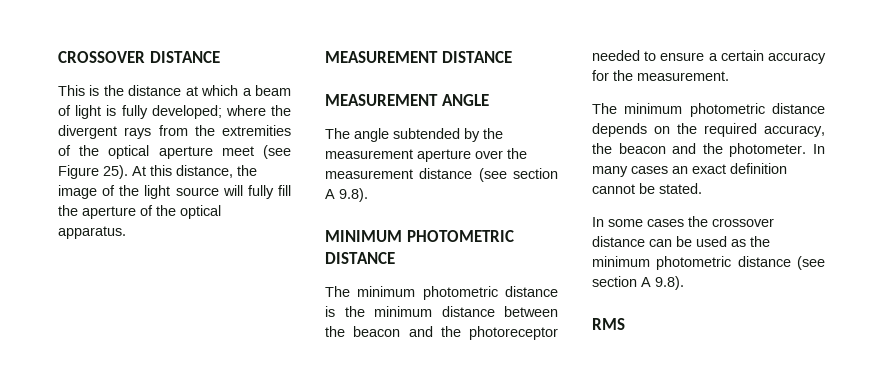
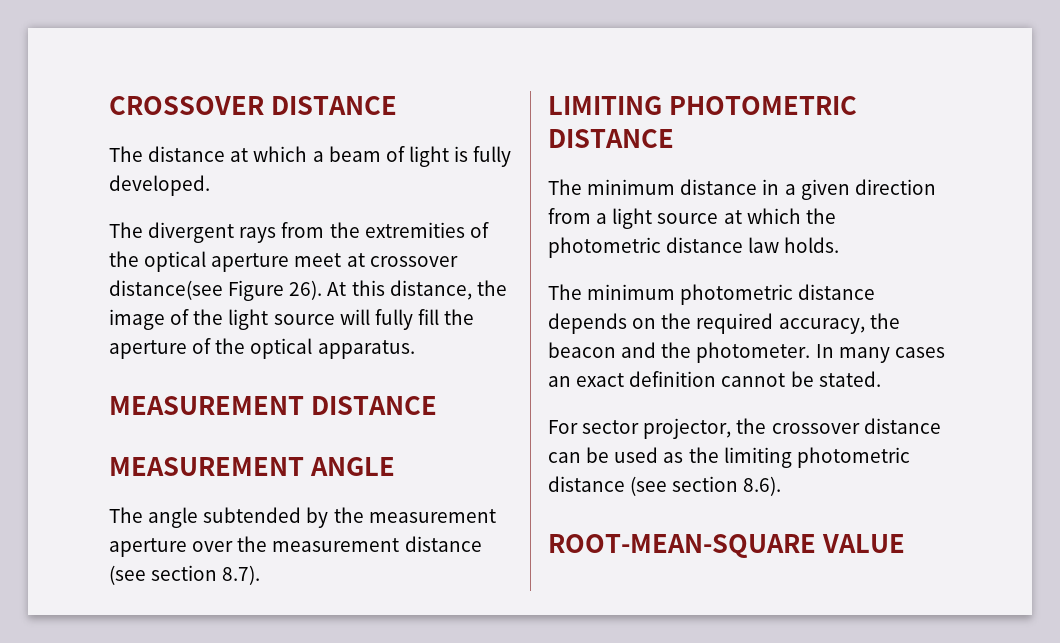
- This is the distance at which a beam of light is fully developed; where the divergent rays from the extremities of the optical aperture meet (see Figure 25).
+ The distance at which a beam of light is fully developed.
+ The divergent rays from the extremities of the optical aperture meet at crossover distance(see Figure 26).
- The angle subtended by the measurement aperture over the measurement distance (see section A 9.8).
- MINIMUM PHOTOMETRIC DISTANCE
+ The angle subtended by the measurement aperture over the measurement distance (see section 8.7).
+ LIMITING PHOTOMETRIC DISTANCE
- The minimum photometric distance is the minimum distance between the beacon and the photoreceptor needed to ensure a certain accuracy for the measurement.
+ The minimum distance in a given direction from a light source at which the photometric distance law holds.
- In some cases the crossover distance can be used as the minimum photometric distance (see section A 9.8).
- RMS
+ For sector projector, the crossover distance can be used as the limiting photometric distance (see section 8.6).
+ ROOT-MEAN-SQUARE VALUE

